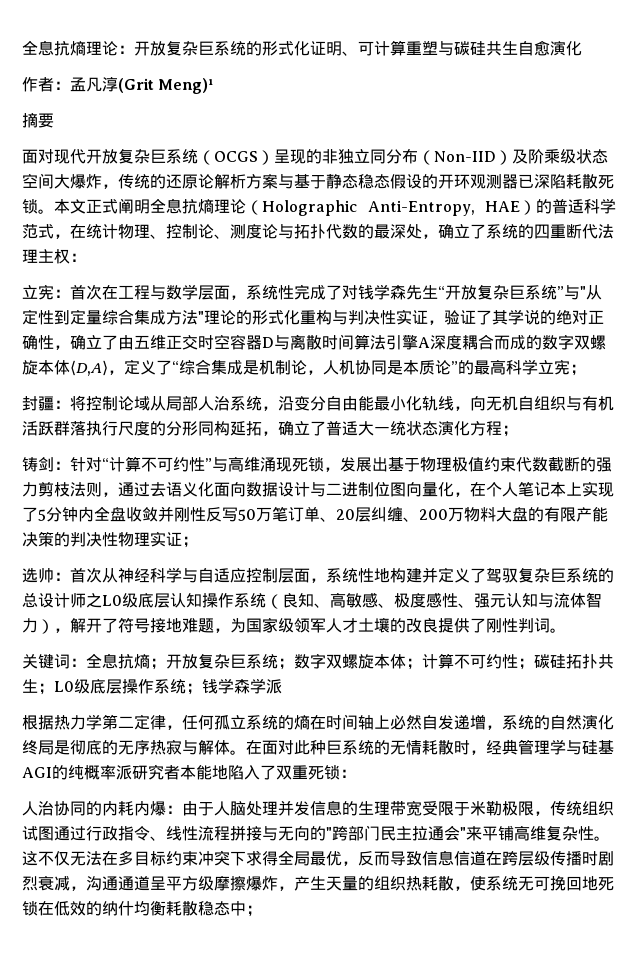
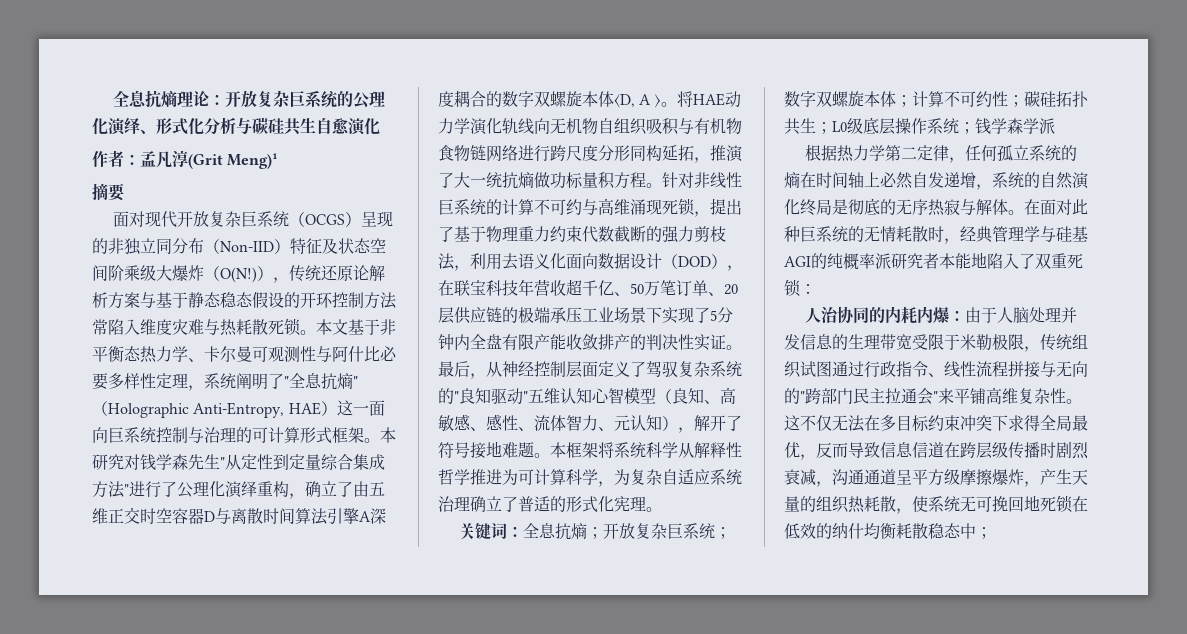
- 全息抗熵理论：开放复杂巨系统的形式化证明、可计算重塑与碳硅共生自愈演化
+ 全息抗熵理论：开放复杂巨系统的公理化演绎、形式化分析与碳硅共生自愈演化
- 面对现代开放复杂巨系统（OCGS）呈现的非独立同分布（Non-IID）及阶乘级状态空间大爆炸，传统的还原论解析方案与基于静态稳态假设的开环观测器已深陷耗散死锁。本文正式阐明全息抗熵理论（Holographic Anti-Entropy, HAE）的普适科学范式，在统计物理、控制论、测度论与拓扑代数的最深处，确立了系统的四重断代法理主权：
- 立宪：首次在工程与数学层面，系统性完成了对钱学森先生“开放复杂巨系统”与"从定性到定量综合集成方法"理论的形式化重构与判决性实证，验证了其学说的绝对正确性，确立了由五维正交时空容器D与离散时间算法引擎A深度耦合而成的数字双螺旋本体⟨D,A⟩，定义了“综合集成是机制论，人机协同是本质论”的最高科学立宪；
- 封疆：将控制论域从局部人治系统，沿变分自由能最小化轨线，向无机自组织与有机活跃群落执行尺度的分形同构延拓，确立了普适大一统状态演化方程；
- 铸剑：针对“计算不可约性”与高维涌现死锁，发展出基于物理极值约束代数截断的强力剪枝法则，通过去语义化面向数据设计与二进制位图向量化，在个人笔记本上实现了5分钟内全盘收敛并刚性反写50万笔订单、20层纠缠、200万物料大盘的有限产能决策的判决性物理实证；
- 选帅：首次从神经科学与自适应控制层面，系统性地构建并定义了驾驭复杂巨系统的总设计师之L0级底层认知操作系统（良知、高敏感、极度感性、强元认知与流体智力），解开了符号接地难题，为国家级领军人才土壤的改良提供了刚性判词。
+ 面对现代开放复杂巨系统（OCGS）呈现的非独立同分布（Non-IID）特征及状态空间阶乘级大爆炸（O(N!)），传统还原论解析方案与基于静态稳态假设的开环控制方法常陷入维度灾难与热耗散死锁。本文基于非平衡态热力学、卡尔曼可观测性与阿什比必要多样性定理，系统阐明了"全息抗熵"（Holographic Anti-Entropy, HAE）这一面向巨系统控制与治理的可计算形式框架。本研究对钱学森先生"从定性到定量综合集成方法"进行了公理化演绎重构，确立了由五维正交时空容器D与离散时间算法引擎A深度耦合的数字双螺旋本体⟨D, A ⟩。将HAE动力学演化轨线向无机物自组织吸积与有机物食物链网络进行跨尺度分形同构延拓，推演了大一统抗熵做功标量积方程。针对非线性巨系统的计算不可约与高维涌现死锁，提出了基于物理重力约束代数截断的强力剪枝法，利用去语义化面向数据设计（DOD），在联宝科技年营收超千亿、50万笔订单、20层供应链的极端承压工业场景下实现了5分钟内全盘有限产能收敛排产的判决性实证。最后，从神经控制层面定义了驾驭复杂系统的"良知驱动"五维认知心智模型（良知、高敏感、感性、流体智力、元认知），解开了符号接地难题。本框架将系统科学从解释性哲学推进为可计算科学，为复杂自适应系统治理确立了普适的形式化宪理。

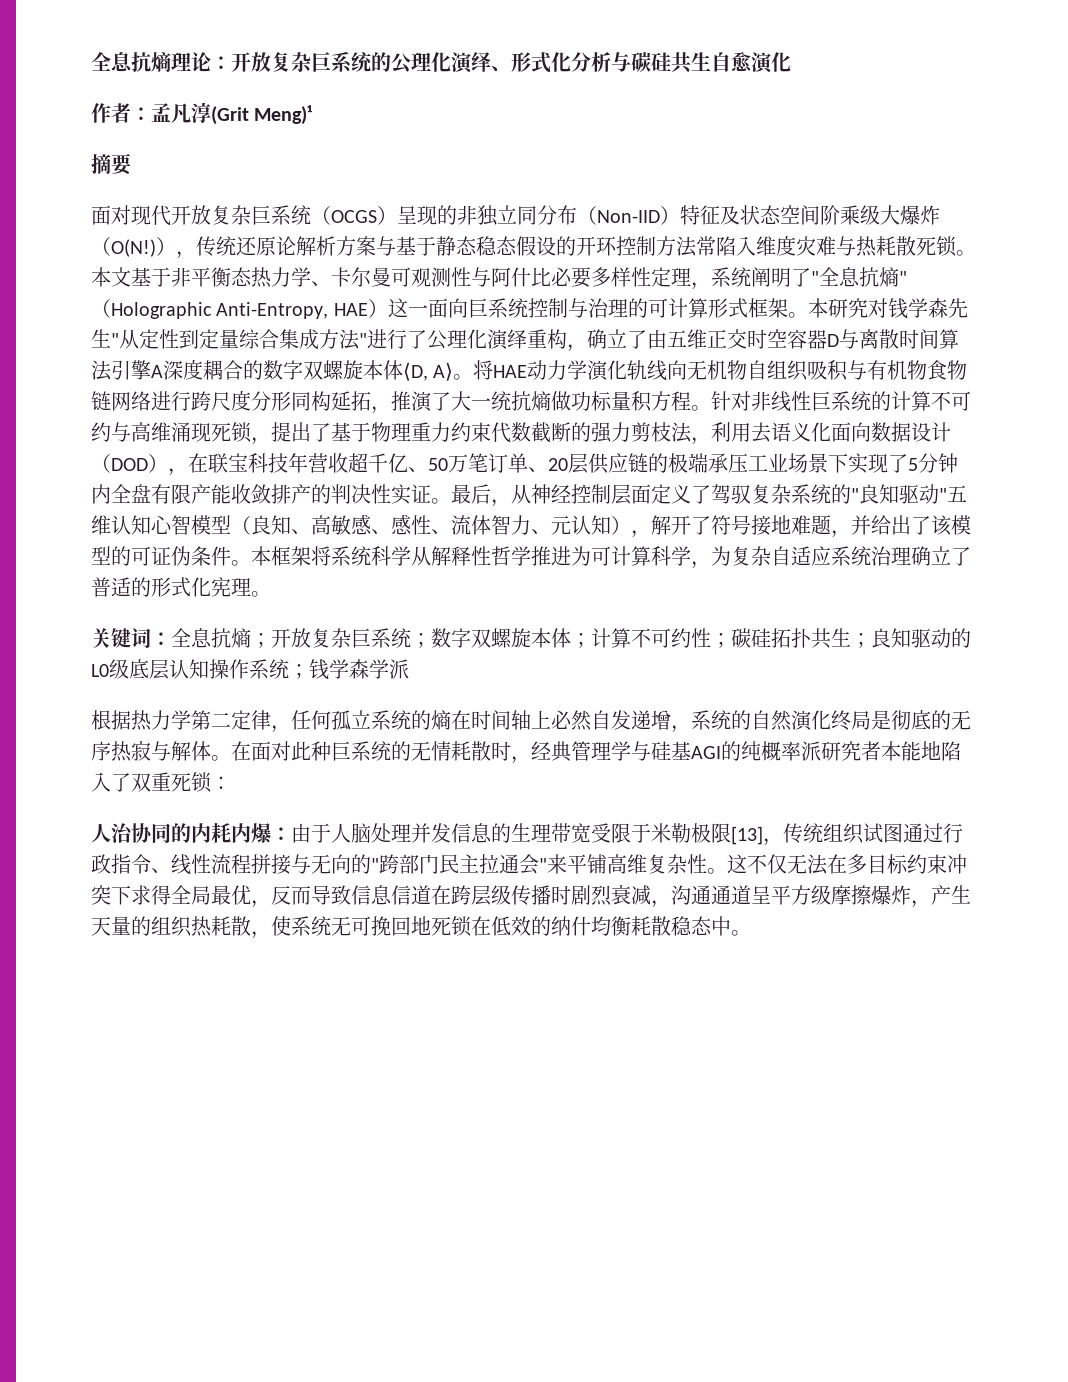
- 本研究对钱学森先生"从定性到定量综合集成方法"进行了公理化演绎重构，确立了由五维正交时空容器D与离散时间算法引擎A深度耦合的数字双螺旋本体⟨D, A ⟩。
+ 本研究对钱学森先生"从定性到定量综合集成方法"进行了公理化演绎重构，确立了由五维正交时空容器D与离散时间算法引擎A深度耦合的数字双螺旋本体⟨D, A⟩。
- 最后，从神经控制层面定义了驾驭复杂系统的"良知驱动"五维认知心智模型（良知、高敏感、感性、流体智力、元认知），解开了符号接地难题。
+ 最后，从神经控制层面定义了驾驭复杂系统的"良知驱动"五维认知心智模型（良知、高敏感、感性、流体智力、元认知），解开了符号接地难题，并给出了该模型的可证伪条件。
- 关键词：全息抗熵；开放复杂巨系统；数字双螺旋本体；计算不可约性；碳硅拓扑共生；L0级底层操作系统；钱学森学派
+ 关键词：全息抗熵；开放复杂巨系统；数字双螺旋本体；计算不可约性；碳硅拓扑共生；良知驱动的L0级底层认知操作系统；钱学森学派
- 人治协同的内耗内爆：由于人脑处理并发信息的生理带宽受限于米勒极限，传统组织试图通过行政指令、线性流程拼接与无向的"跨部门民主拉通会"来平铺高维复杂性。
+ 人治协同的内耗内爆：由于人脑处理并发信息的生理带宽受限于米勒极限[13]，传统组织试图通过行政指令、线性流程拼接与无向的"跨部门民主拉通会"来平铺高维复杂性。
- 这不仅无法在多目标约束冲突下求得全局最优，反而导致信息信道在跨层级传播时剧烈衰减，沟通通道呈平方级摩擦爆炸，产生天量的组织热耗散，使系统无可挽回地死锁在低效的纳什均衡耗散稳态中；
+ 这不仅无法在多目标约束冲突下求得全局最优，反而导致信息信道在跨层级传播时剧烈衰减，沟通通道呈平方级摩擦爆炸，产生天量的组织热耗散，使系统无可挽回地死锁在低效的纳什均衡耗散稳态中。

